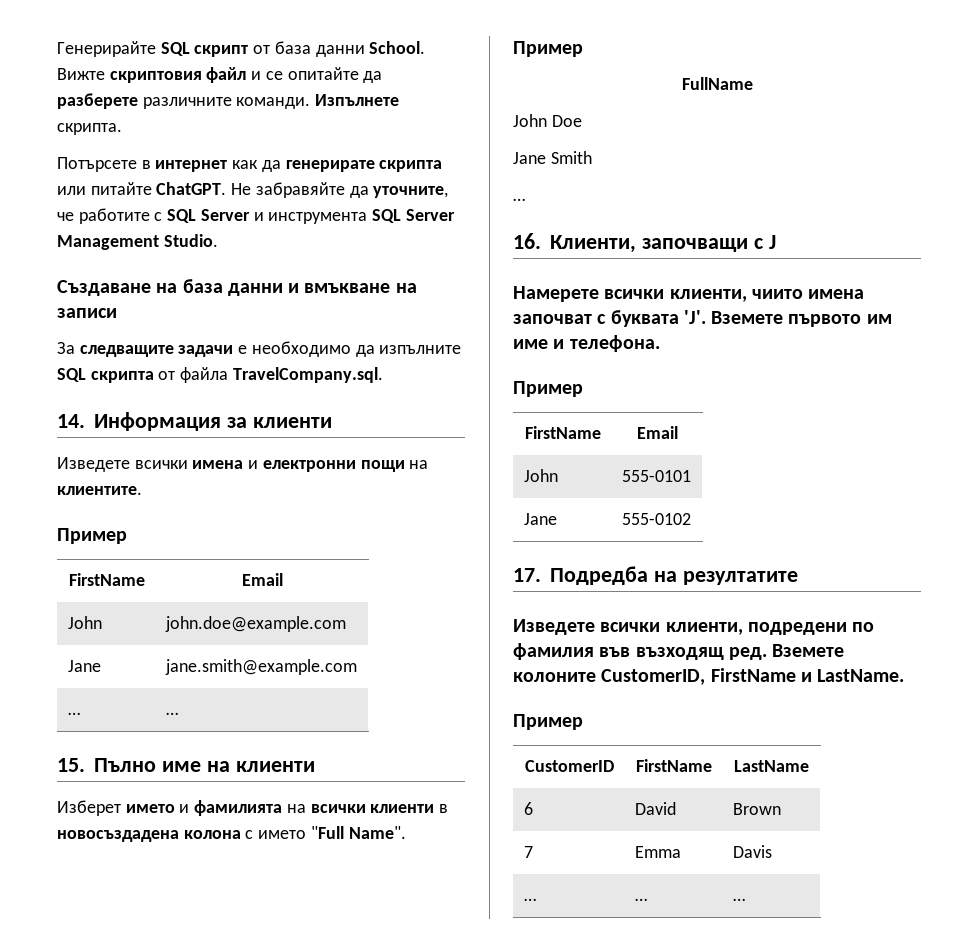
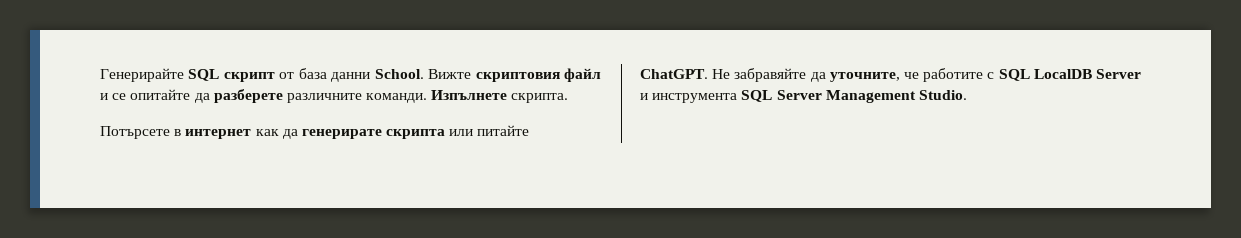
- Не забравяйте да уточните, че работите с SQL Server и инструмента SQL Server Management Studio.
+ Не забравяйте да уточните, че работите с SQL LocalDB Server и инструмента SQL Server Management Studio.
- Създаване на база данни и вмъкване на записи
- За следващите задачи е необходимо да изпълните SQL скрипта от файла TravelCompany.sql.
- 14. Информация за клиенти
- Изведете всички имена и електронни пощи на клиентите.
- Пример
- FirstName | Email
- John | john.doe@example.com
- Jane | jane.smith@example.com
- … | …
- 15. Пълно име на клиенти
- Изберет името и фамилията на всички клиенти в новосъздадена колона с името "Full Name".
- Пример
- FullName
- John Doe
- Jane Smith
- …
- 16. Клиенти, започващи с J
- Намерете всички клиенти, чиито имена започват с буквата 'J'. Вземете първото им име и телефона.
- Пример
- FirstName | Email
- John | 555-0101
- Jane | 555-0102
- 17. Подредба на резултатите
- Изведете всички клиенти, подредени по фамилия във възходящ ред. Вземете колоните CustomerID, FirstName и LastName.
- Пример
- CustomerID | FirstName | LastName
- 6 | David | Brown
- 7 | Emma | Davis
- … | … | …

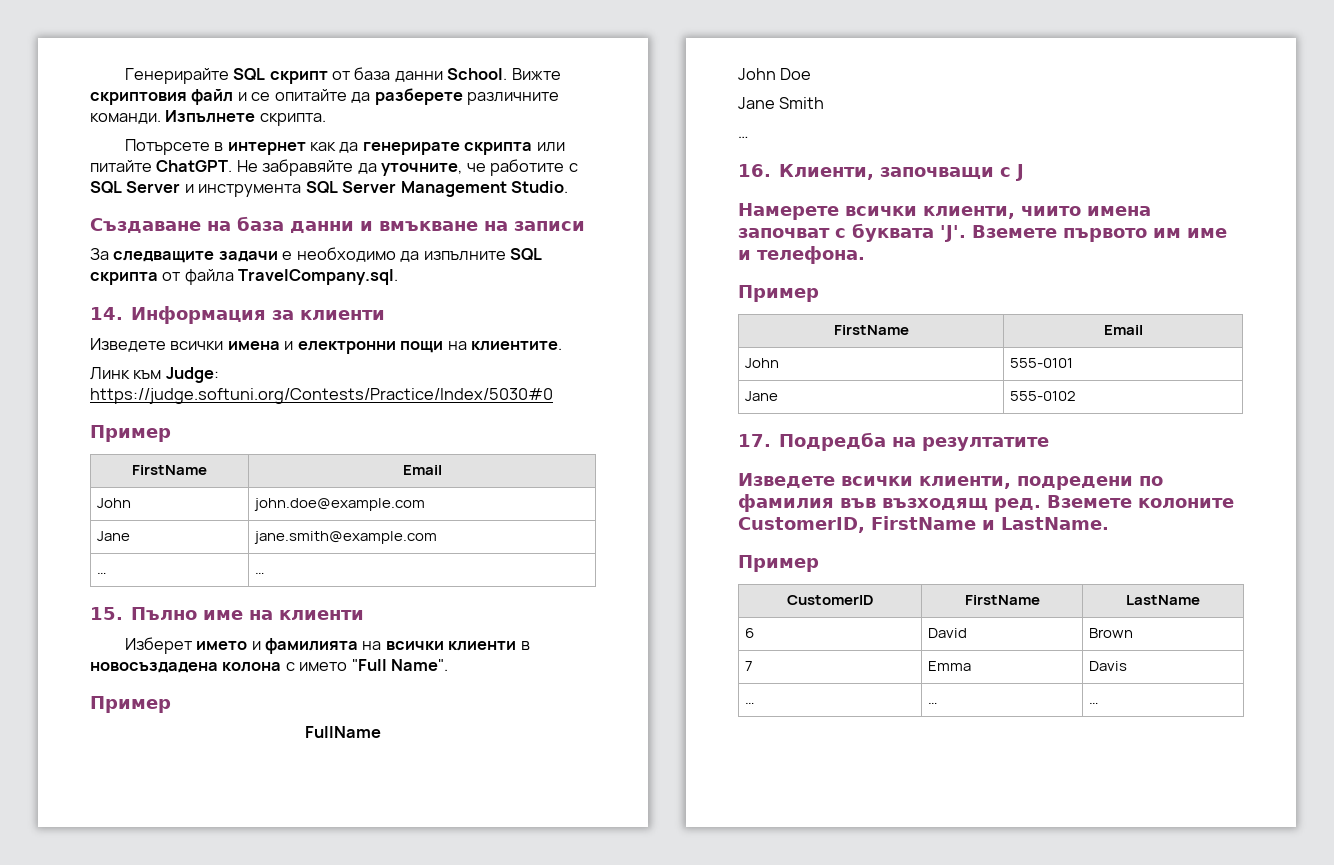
- Не забравяйте да уточните, че работите с SQL LocalDB Server и инструмента SQL Server Management Studio.
+ Не забравяйте да уточните, че работите с SQL Server и инструмента SQL Server Management Studio.
+ Създаване на база данни и вмъкване на записи
+ За следващите задачи е необходимо да изпълните SQL скрипта от файла TravelCompany.sql.
+ 14. Информация за клиенти
+ Изведете всички имена и електронни пощи на клиентите.
+ Линк към Judge: https://judge.softuni.org/Contests/Practice/Index/5030#0
+ Пример
+ FirstName | Email
+ John | john.doe@example.com
+ Jane | jane.smith@example.com
+ … | …
+ 15. Пълно име на клиенти
+ Изберет името и фамилията на всички клиенти в новосъздадена колона с името "Full Name".
+ Пример
+ FullName
+ John Doe
+ Jane Smith
+ …
+ 16. Клиенти, започващи с J
+ Намерете всички клиенти, чиито имена започват с буквата 'J'. Вземете първото им име и телефона.
+ Пример
+ FirstName | Email
+ John | 555-0101
+ Jane | 555-0102
+ 17. Подредба на резултатите
+ Изведете всички клиенти, подредени по фамилия във възходящ ред. Вземете колоните CustomerID, FirstName и LastName.
+ Пример
+ CustomerID | FirstName | LastName
+ 6 | David | Brown
+ 7 | Emma | Davis
+ … | … | …

